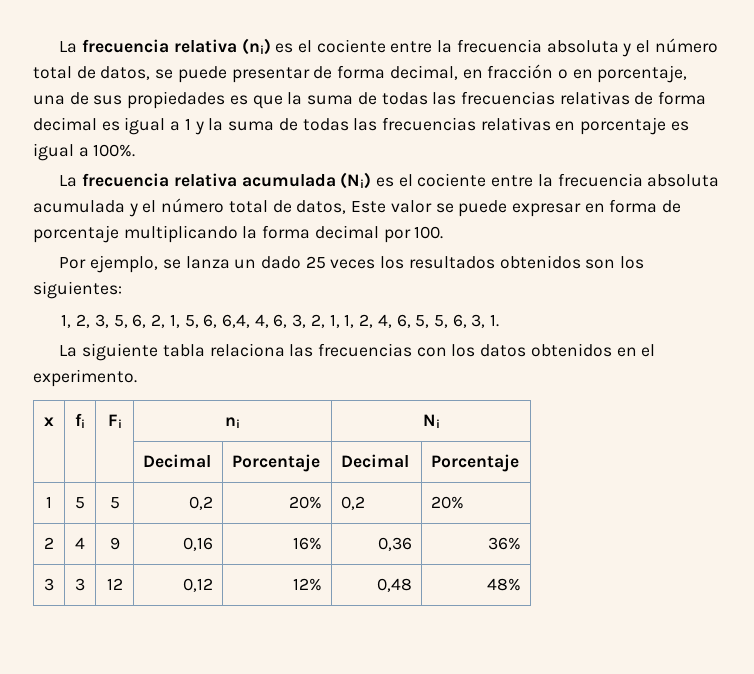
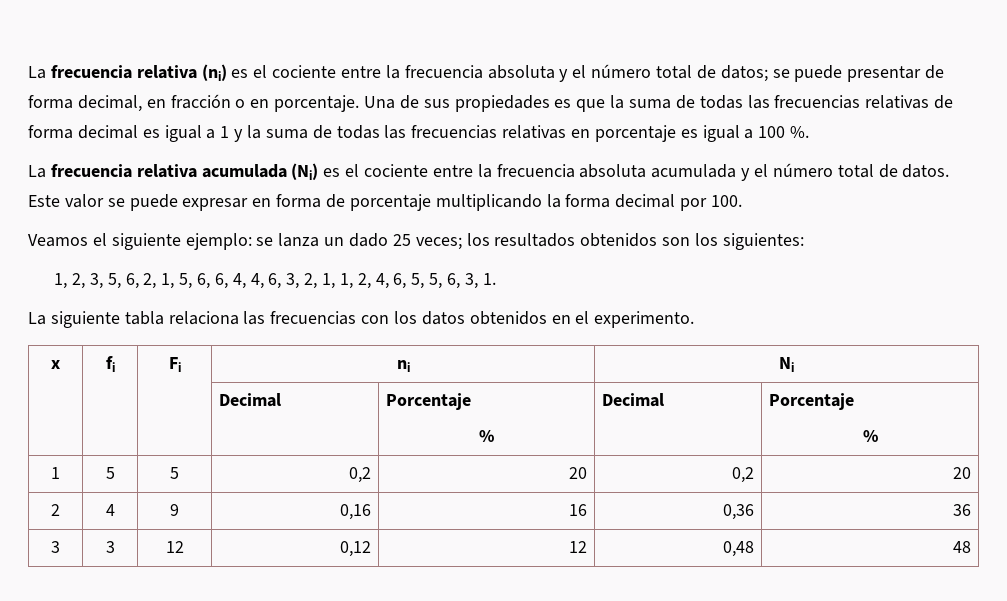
- La frecuencia relativa (ni) es el cociente entre la frecuencia absoluta y el número total de datos, se puede presentar de forma decimal, en fracción o en porcentaje, una de sus propiedades es que la suma de todas las frecuencias relativas de forma decimal es igual a 1 y la suma de todas las frecuencias relativas en porcentaje es igual a 100%.
+ La frecuencia relativa (ni) es el cociente entre la frecuencia absoluta y el número total de datos; se puede presentar de forma decimal, en fracción o en porcentaje. Una de sus propiedades es que la suma de todas las frecuencias relativas de forma decimal es igual a 1 y la suma de todas las frecuencias relativas en porcentaje es igual a 100 %.
- La frecuencia relativa acumulada (Ni) es el cociente entre la frecuencia absoluta acumulada y el número total de datos, Este valor se puede expresar en forma de porcentaje multiplicando la forma decimal por 100.
+ La frecuencia relativa acumulada (Ni) es el cociente entre la frecuencia absoluta acumulada y el número total de datos. Este valor se puede expresar en forma de porcentaje multiplicando la forma decimal por 100.
- Por ejemplo, se lanza un dado 25 veces los resultados obtenidos son los siguientes:
+ Veamos el siguiente ejemplo: se lanza un dado 25 veces; los resultados obtenidos son los siguientes:
- 1, 2, 3, 5, 6, 2, 1, 5, 6, 6,4, 4, 6, 3, 2, 1, 1, 2, 4, 6, 5, 5, 6, 3, 1.
+ 1, 2, 3, 5, 6, 2, 1, 5, 6, 6, 4, 4, 6, 3, 2, 1, 1, 2, 4, 6, 5, 5, 6, 3, 1.
- | | | Decimal | Porcentaje | Decimal | Porcentaje
+ | | | Decimal | Porcentaje
+ % | Decimal | Porcentaje
+ %
- 1 | 5 | 5 | 0,2 | 20% | 0,2 | 20%
+ 1 | 5 | 5 | 0,2 | 20 | 0,2 | 20
- 2 | 4 | 9 | 0,16 | 16% | 0,36 | 36%
+ 2 | 4 | 9 | 0,16 | 16 | 0,36 | 36
- 3 | 3 | 12 | 0,12 | 12% | 0,48 | 48%
+ 3 | 3 | 12 | 0,12 | 12 | 0,48 | 48

